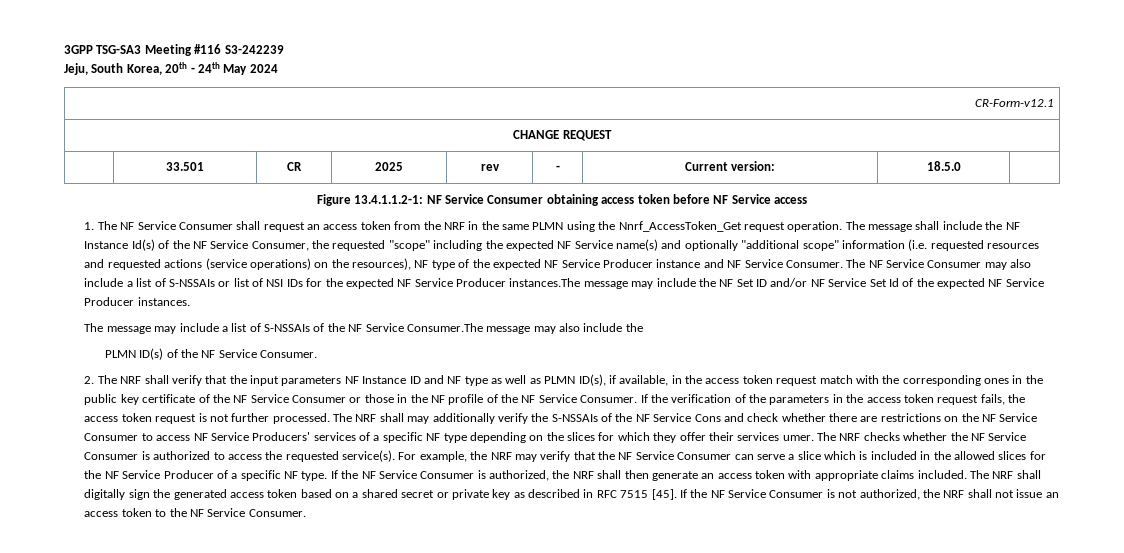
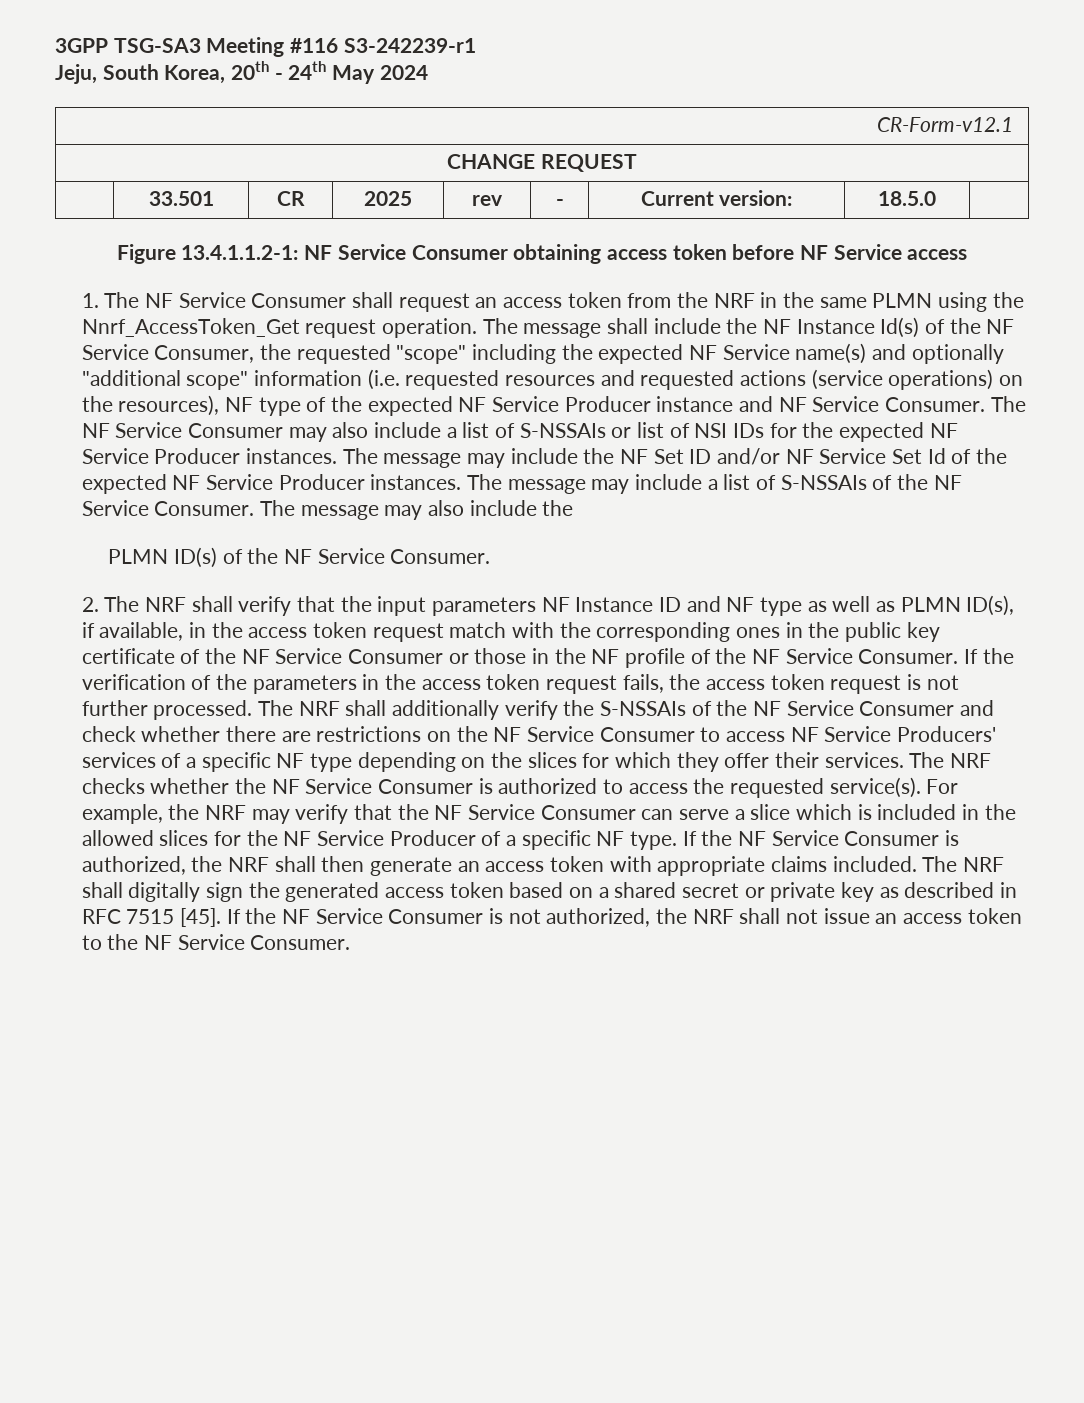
- 3GPP TSG-SA3 Meeting #116 S3-242239
+ 3GPP TSG-SA3 Meeting #116 S3-242239-r1
- The NF Service Consumer may also include a list of S-NSSAIs or list of NSI IDs for the expected NF Service Producer instances.The message may include the NF Set ID and/or NF Service Set Id of the expected NF Service Producer instances.
- The message may include a list of S-NSSAIs of the NF Service Consumer.The message may also include the
+ The NF Service Consumer may also include a list of S-NSSAIs or list of NSI IDs for the expected NF Service Producer instances. The message may include the NF Set ID and/or NF Service Set Id of the expected NF Service Producer instances. The message may include a list of S-NSSAIs of the NF Service Consumer. The message may also include the
- The NRF shall may additionally verify the S-NSSAIs of the NF Service Cons and check whether there are restrictions on the NF Service Consumer to access NF Service Producers' services of a specific NF type depending on the slices for which they offer their services umer.
+ The NRF shall additionally verify the S-NSSAIs of the NF Service Consumer and check whether there are restrictions on the NF Service Consumer to access NF Service Producers' services of a specific NF type depending on the slices for which they offer their services.

